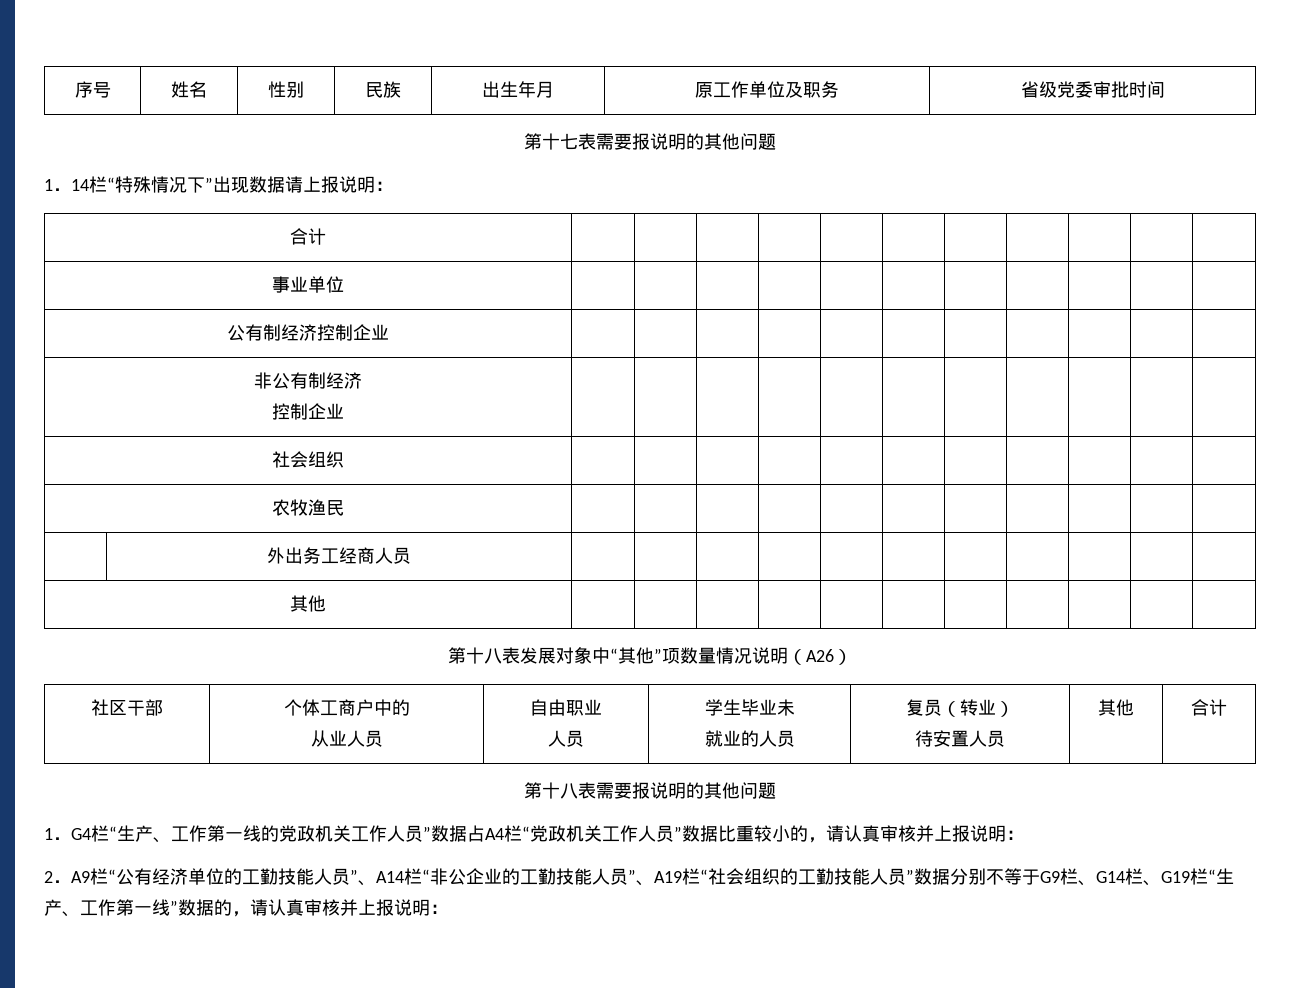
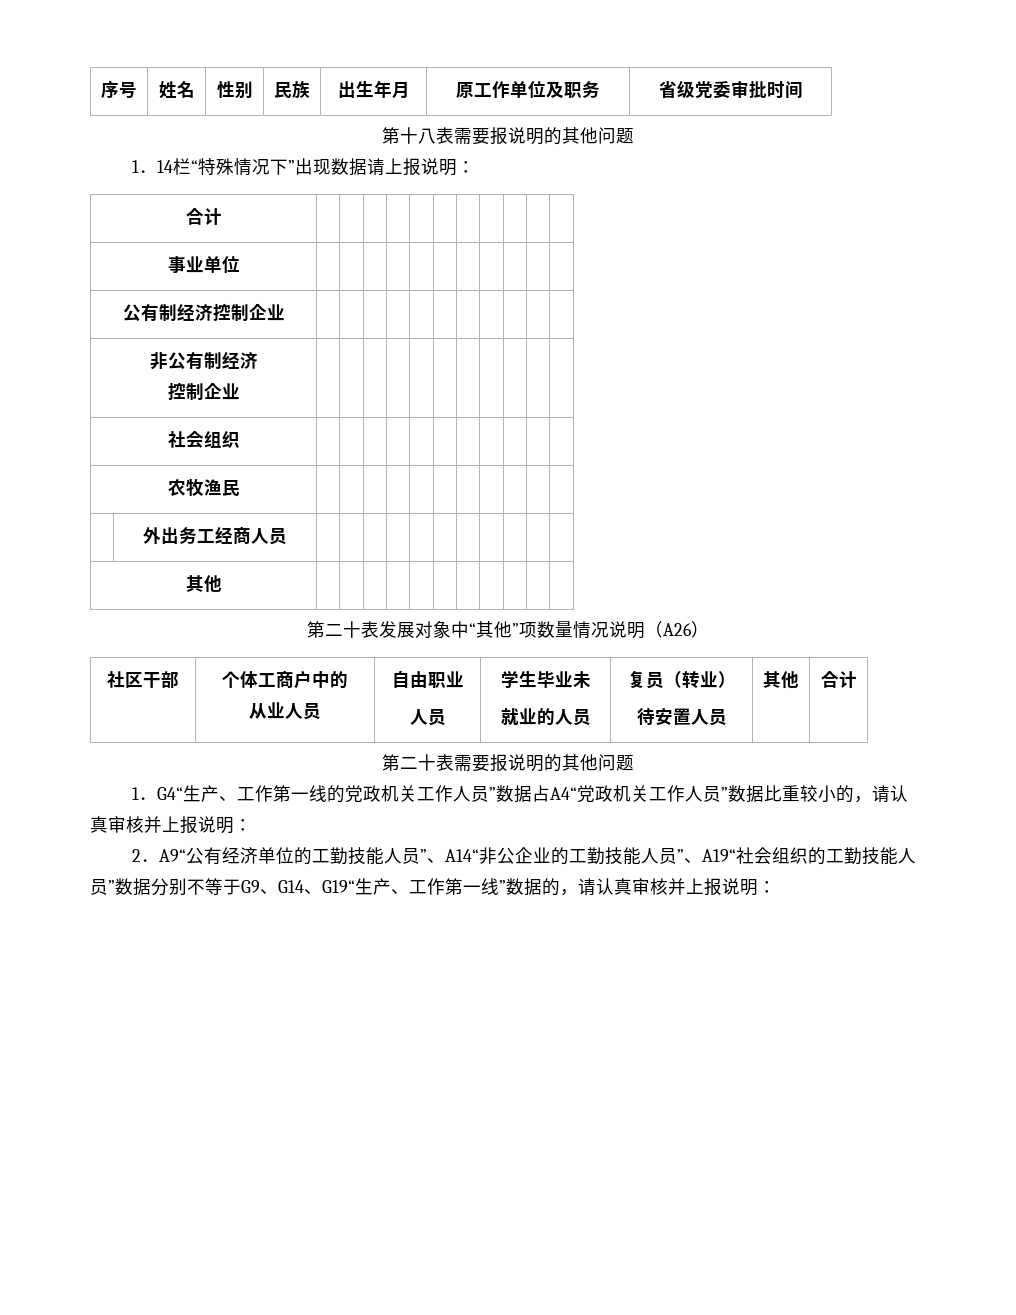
- 第十七表需要报说明的其他问题
+ 第十八表需要报说明的其他问题
- 第十八表发展对象中“其他”项数量情况说明（A26）
+ 第二十表发展对象中“其他”项数量情况说明（A26）
- 第十八表需要报说明的其他问题
- 1．G4栏“生产、工作第一线的党政机关工作人员”数据占A4栏“党政机关工作人员”数据比重较小的，请认真审核并上报说明：
+ 第二十表需要报说明的其他问题
+ 1．G4“生产、工作第一线的党政机关工作人员”数据占A4“党政机关工作人员”数据比重较小的，请认真审核并上报说明：
- 2．A9栏“公有经济单位的工勤技能人员”、A14栏“非公企业的工勤技能人员”、A19栏“社会组织的工勤技能人员”数据分别不等于G9栏、G14栏、G19栏“生产、工作第一线”数据的，请认真审核并上报说明：
+ 2．A9“公有经济单位的工勤技能人员”、A14“非公企业的工勤技能人员”、A19“社会组织的工勤技能人员”数据分别不等于G9、G14、G19“生产、工作第一线”数据的，请认真审核并上报说明：

